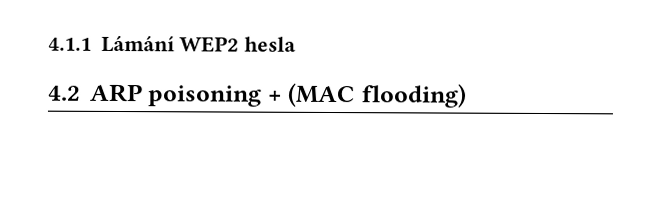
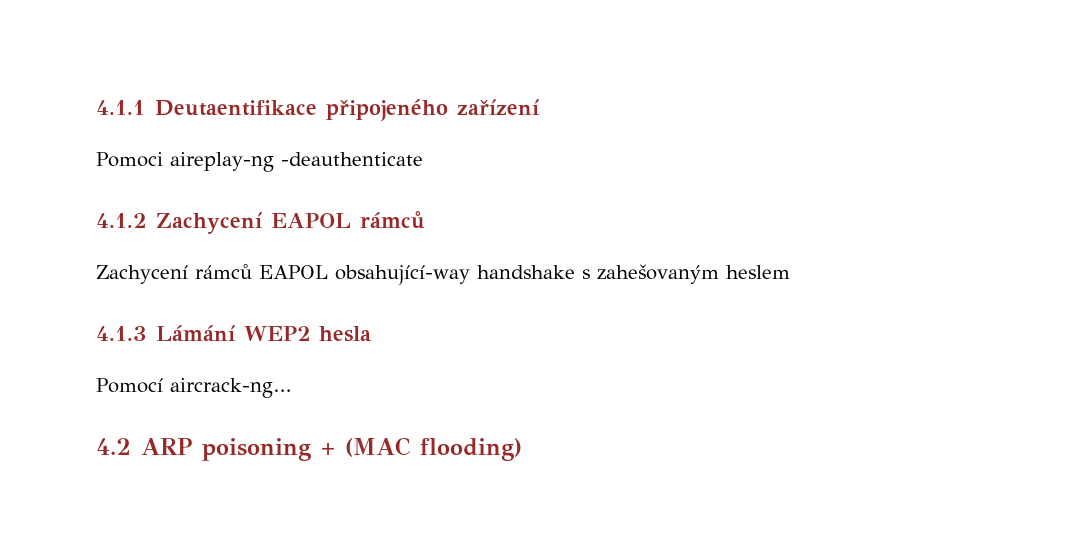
- 4.1.1 Lámání WEP2 hesla
+ 4.1.1 Deutaentifikace připojeného zařízení
+ Pomoci aireplay-ng -deauthenticate
+ 4.1.2 Zachycení EAPOL rámců
+ Zachycení rámců EAPOL obsahující-way handshake s zahešovaným heslem
+ 4.1.3 Lámání WEP2 hesla
+ Pomocí aircrack-ng…

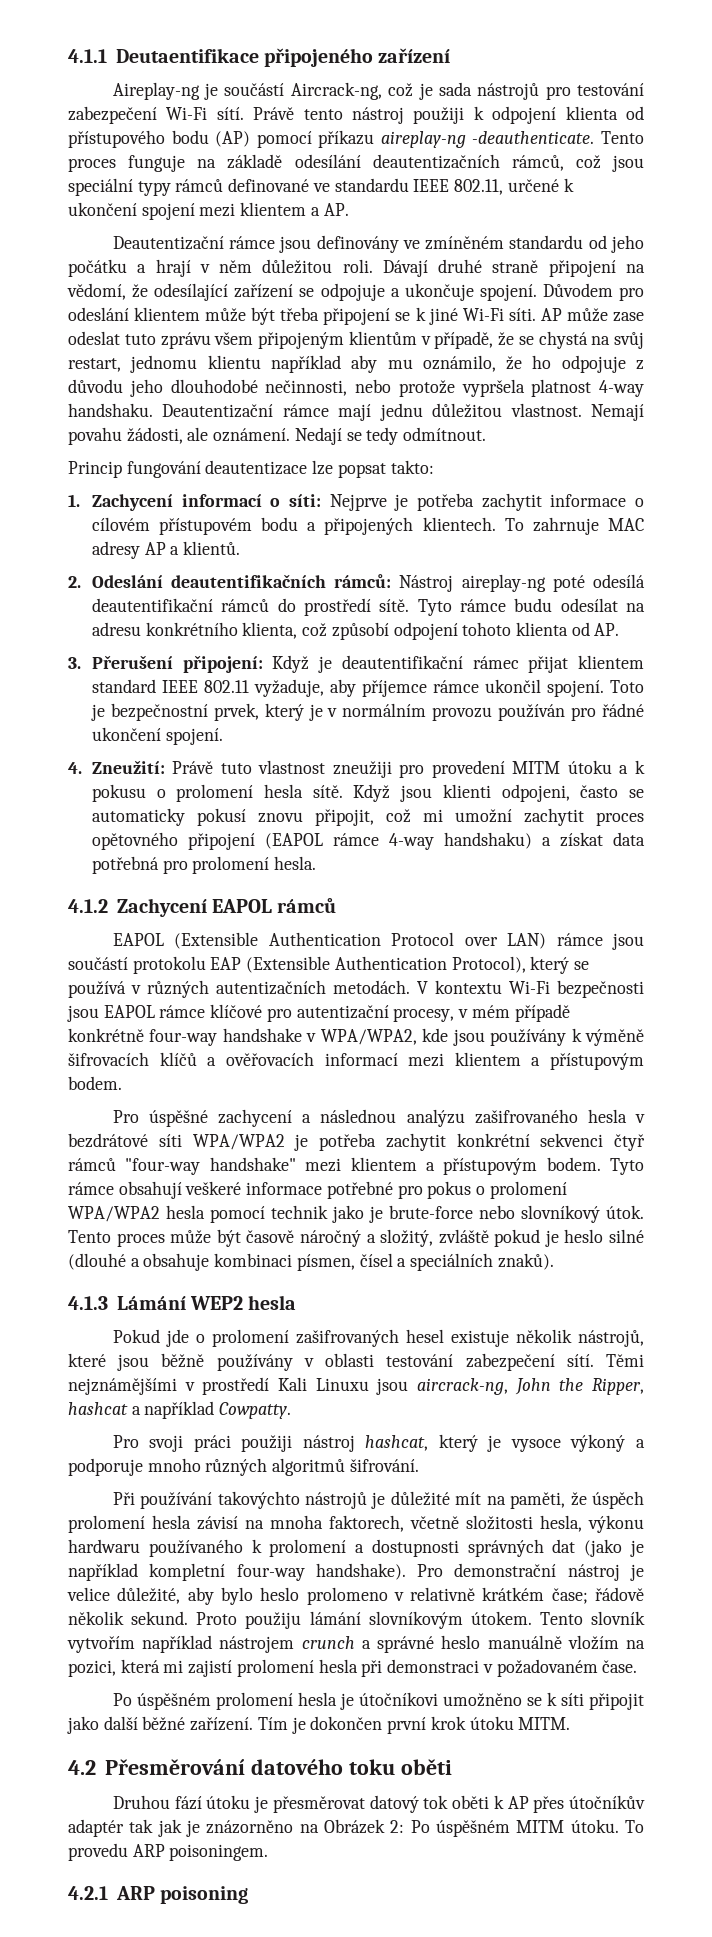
- Pomoci aireplay-ng -deauthenticate
+ Aireplay-ng je součástí Aircrack-ng, což je sada nástrojů pro testování zabezpečení Wi-Fi sítí. Právě tento nástroj použiji k odpojení klienta od přístupového bodu (AP) pomocí příkazu aireplay-ng -deauthenticate. Tento proces funguje na základě odesílání deautentizačních rámců, což jsou speciální typy rámců definované ve standardu IEEE 802.11, určené k ukončení spojení mezi klientem a AP.
+ Deautentizační rámce jsou definovány ve zmíněném standardu od jeho počátku a hrají v něm důležitou roli. Dávají druhé straně připojení na vědomí, že odesílající zařízení se odpojuje a ukončuje spojení. Důvodem pro odeslání klientem může být třeba připojení se k jiné Wi-Fi síti. AP může zase odeslat tuto zprávu všem připojeným klientům v případě, že se chystá na svůj restart, jednomu klientu například aby mu oznámilo, že ho odpojuje z důvodu jeho dlouhodobé nečinnosti, nebo protože vypršela platnost 4-way handshaku. Deautentizační rámce mají jednu důležitou vlastnost. Nemají povahu žádosti, ale oznámení. Nedají se tedy odmítnout.
+ Princip fungování deautentizace lze popsat takto:
+ 1. Zachycení informací o síti: Nejprve je potřeba zachytit informace o cílovém přístupovém bodu a připojených klientech. To zahrnuje MAC adresy AP a klientů.
+ 2. Odeslání deautentifikačních rámců: Nástroj aireplay-ng poté odesílá deautentifikační rámců do prostředí sítě. Tyto rámce budu odesílat na adresu konkrétního klienta, což způsobí odpojení tohoto klienta od AP.
+ 3. Přerušení připojení: Když je deautentifikační rámec přijat klientem standard IEEE 802.11 vyžaduje, aby příjemce rámce ukončil spojení. Toto je bezpečnostní prvek, který je v normálním provozu používán pro řádné ukončení spojení.
+ 4. Zneužití: Právě tuto vlastnost zneužiji pro provedení MITM útoku a k pokusu o prolomení hesla sítě. Když jsou klienti odpojeni, často se automaticky pokusí znovu připojit, což mi umožní zachytit proces opětovného připojení (EAPOL rámce 4-way handshaku) a získat data potřebná pro prolomení hesla.
  4.1.2 Zachycení EAPOL rámců
- Zachycení rámců EAPOL obsahující-way handshake s zahešovaným heslem
+ EAPOL (Extensible Authentication Protocol over LAN) rámce jsou součástí protokolu EAP (Extensible Authentication Protocol), který se používá v různých autentizačních metodách. V kontextu Wi-Fi bezpečnosti jsou EAPOL rámce klíčové pro autentizační procesy, v mém případě konkrétně four-way handshake v WPA/WPA2, kde jsou používány k výměně šifrovacích klíčů a ověřovacích informací mezi klientem a přístupovým bodem.
+ Pro úspěšné zachycení a následnou analýzu zašifrovaného hesla v bezdrátové síti WPA/WPA2 je potřeba zachytit konkrétní sekvenci čtyř rámců "four-way handshake" mezi klientem a přístupovým bodem. Tyto rámce obsahují veškeré informace potřebné pro pokus o prolomení WPA/WPA2 hesla pomocí technik jako je brute-force nebo slovníkový útok. Tento proces může být časově náročný a složitý, zvláště pokud je heslo silné (dlouhé a obsahuje kombinaci písmen, čísel a speciálních znaků).
  4.1.3 Lámání WEP2 hesla
- Pomocí aircrack-ng…
- 4.2 ARP poisoning + (MAC flooding)
+ Pokud jde o prolomení zašifrovaných hesel existuje několik nástrojů, které jsou běžně používány v oblasti testování zabezpečení sítí. Těmi nejznámějšími v prostředí Kali Linuxu jsou aircrack-ng, John the Ripper, hashcat a například Cowpatty.
+ Pro svoji práci použiji nástroj hashcat, který je vysoce výkoný a podporuje mnoho různých algoritmů šifrování.
+ Při používání takovýchto nástrojů je důležité mít na paměti, že úspěch prolomení hesla závisí na mnoha faktorech, včetně složitosti hesla, výkonu hardwaru používaného k prolomení a dostupnosti správných dat (jako je například kompletní four-way handshake). Pro demonstrační nástroj je velice důležité, aby bylo heslo prolomeno v relativně krátkém čase; řádově několik sekund. Proto použiju lámání slovníkovým útokem. Tento slovník vytvořím například nástrojem crunch a správné heslo manuálně vložím na pozici, která mi zajistí prolomení hesla při demonstraci v požadovaném čase.
+ Po úspěšném prolomení hesla je útočníkovi umožněno se k síti připojit jako další běžné zařízení. Tím je dokončen první krok útoku MITM.
+ 4.2 Přesměrování datového toku oběti
+ Druhou fází útoku je přesměrovat datový tok oběti k AP přes útočníkův adaptér tak jak je znázorněno na Obrázek 2: Po úspěšném MITM útoku. To provedu ARP poisoningem.
+ 4.2.1 ARP poisoning

